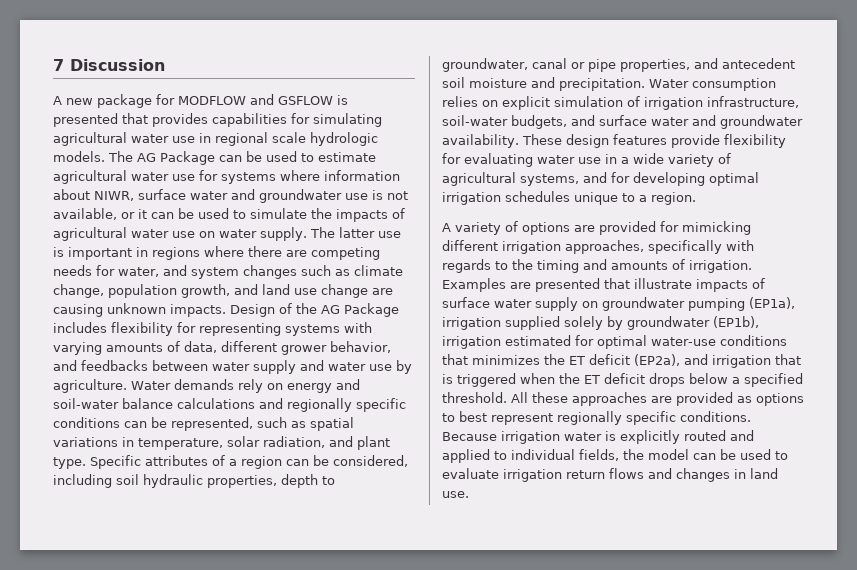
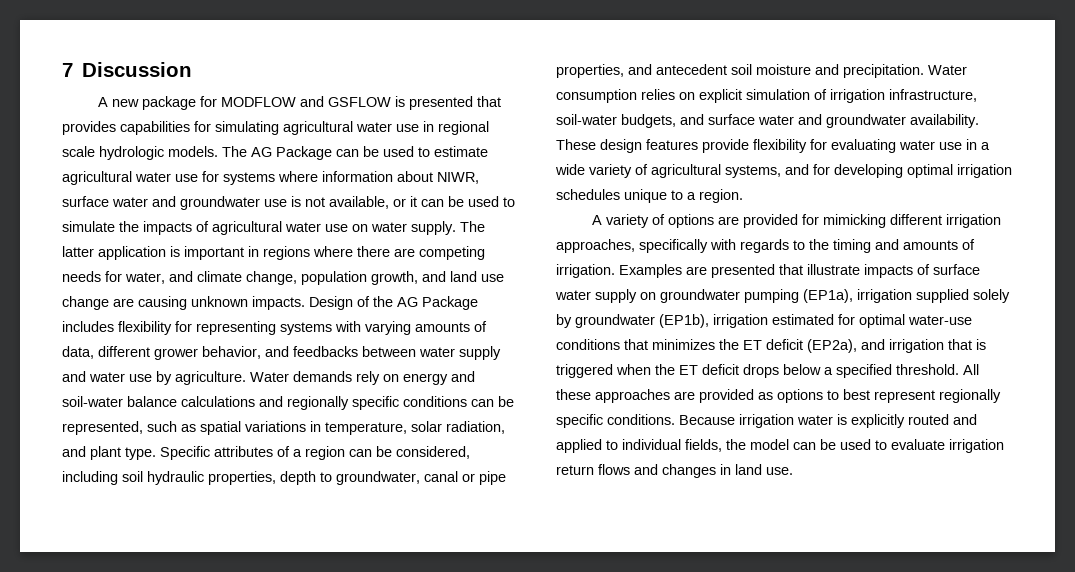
- The latter use is important in regions where there are competing needs for water, and system changes such as climate change, population growth, and land use change are causing unknown impacts.
+ The latter application is important in regions where there are competing needs for water, and climate change, population growth, and land use change are causing unknown impacts.

